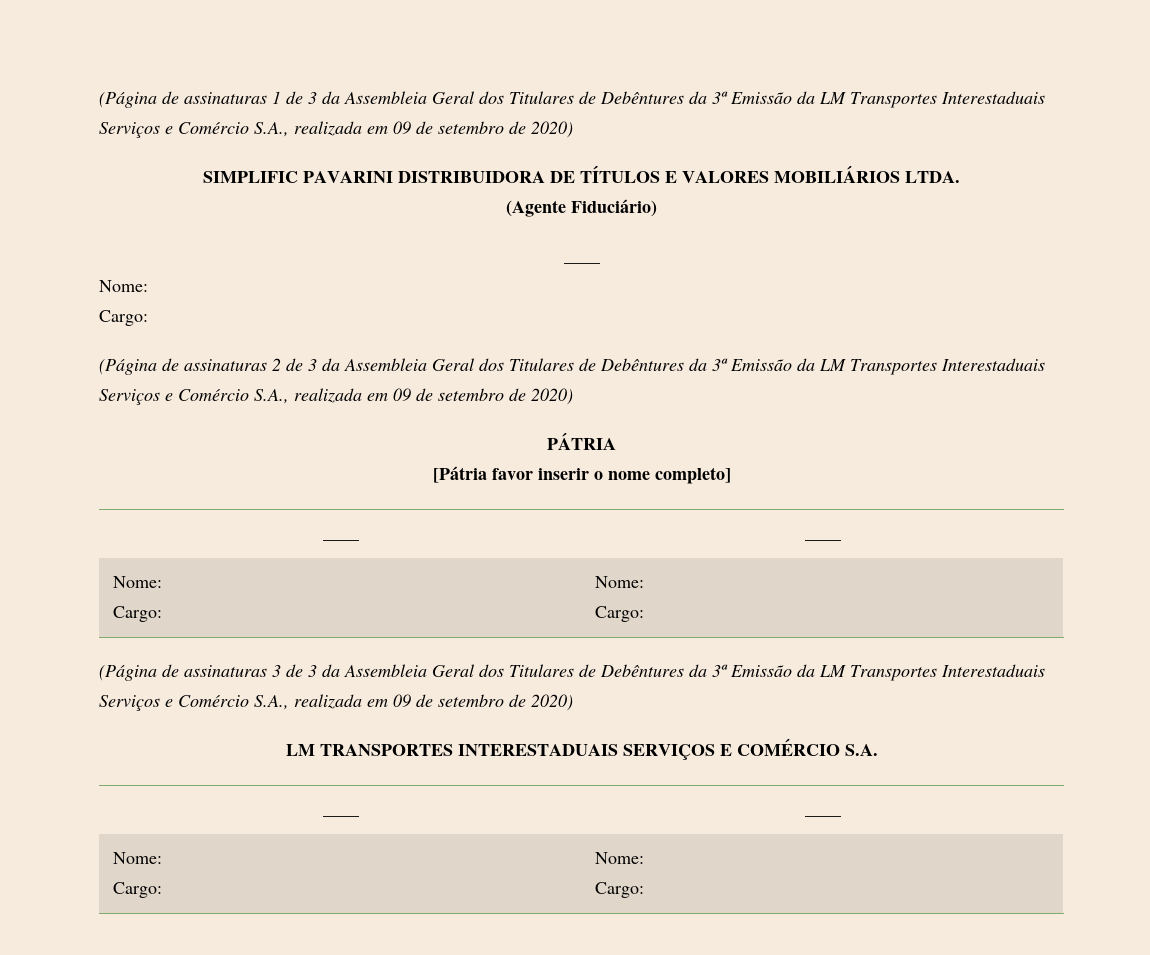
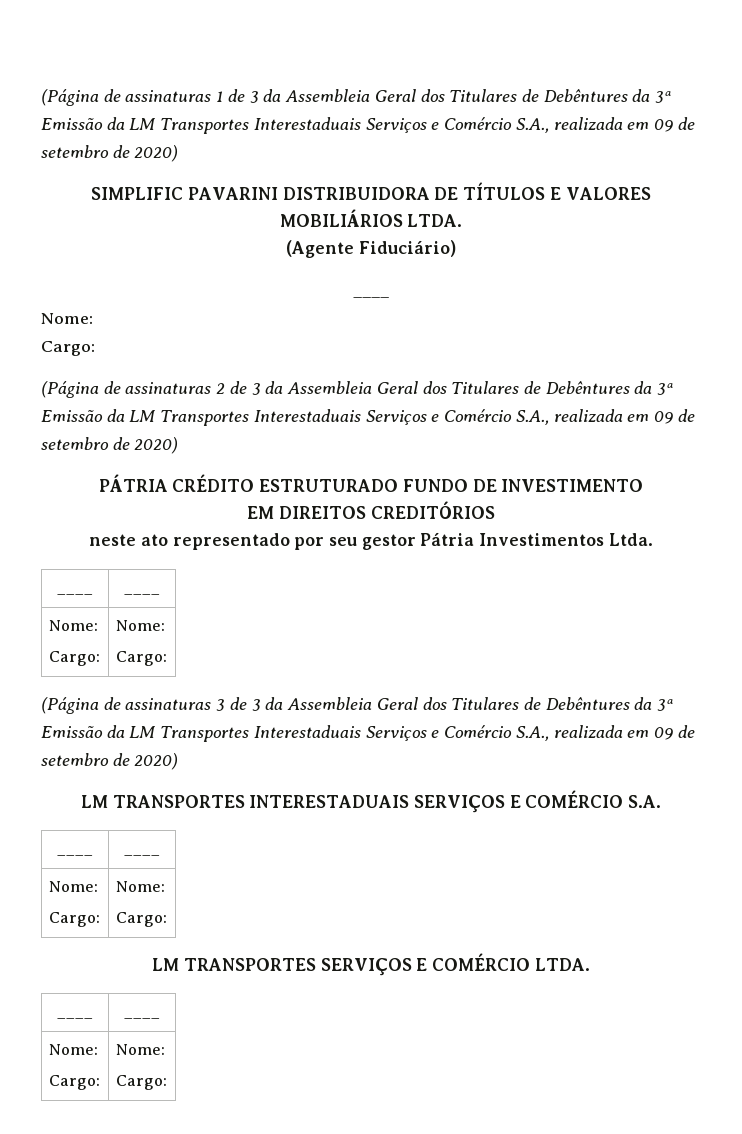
- PÁTRIA
- [Pátria favor inserir o nome completo]
+ PÁTRIA CRÉDITO ESTRUTURADO FUNDO DE INVESTIMENTO
+ EM DIREITOS CREDITÓRIOS
+ neste ato representado por seu gestor Pátria Investimentos Ltda.
+ LM TRANSPORTES SERVIÇOS E COMÉRCIO LTDA.
+ ____ | ____
+ Nome:
+ Cargo: | Nome:
+ Cargo:

